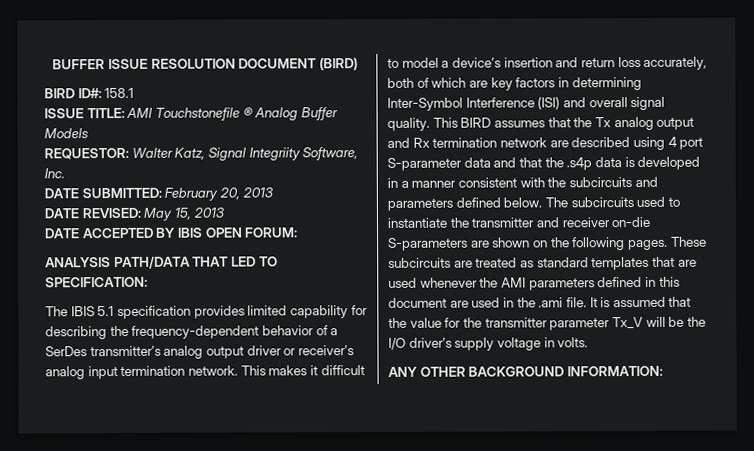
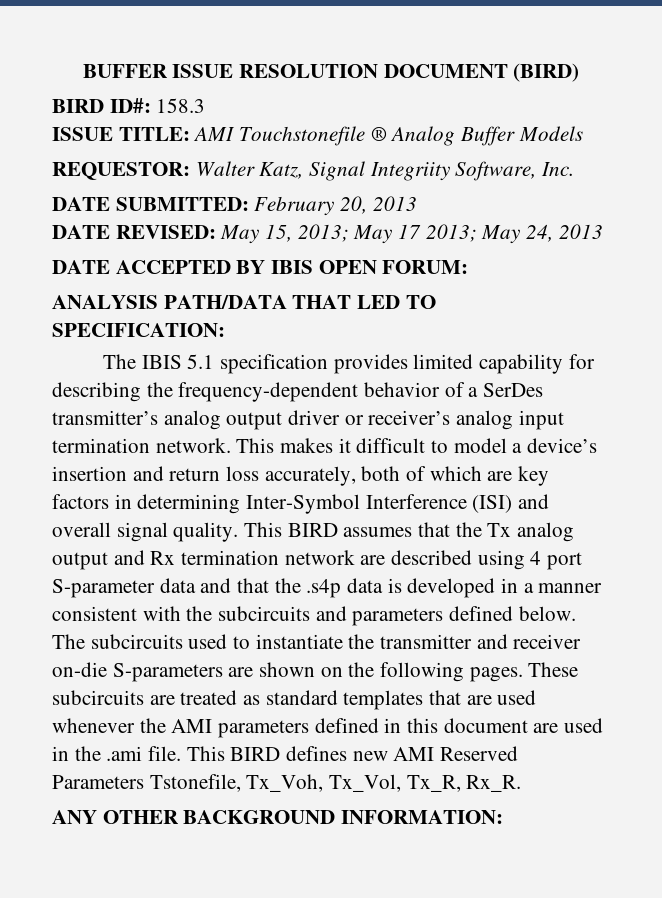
- BIRD ID#: 158.1
+ BIRD ID#: 158.3
- DATE REVISED: May 15, 2013
+ DATE REVISED: May 15, 2013; May 17 2013; May 24, 2013
- It is assumed that the value for the transmitter parameter Tx_V will be the I/O driver’s supply voltage in volts.
+ This BIRD defines new AMI Reserved Parameters Tstonefile, Tx_Voh, Tx_Vol, Tx_R, Rx_R.

